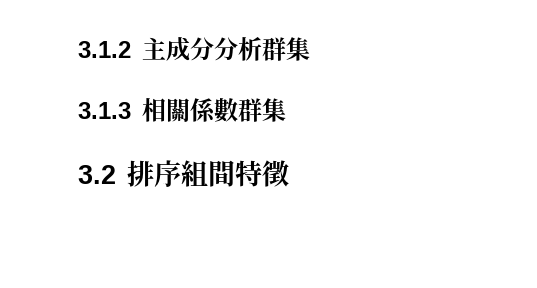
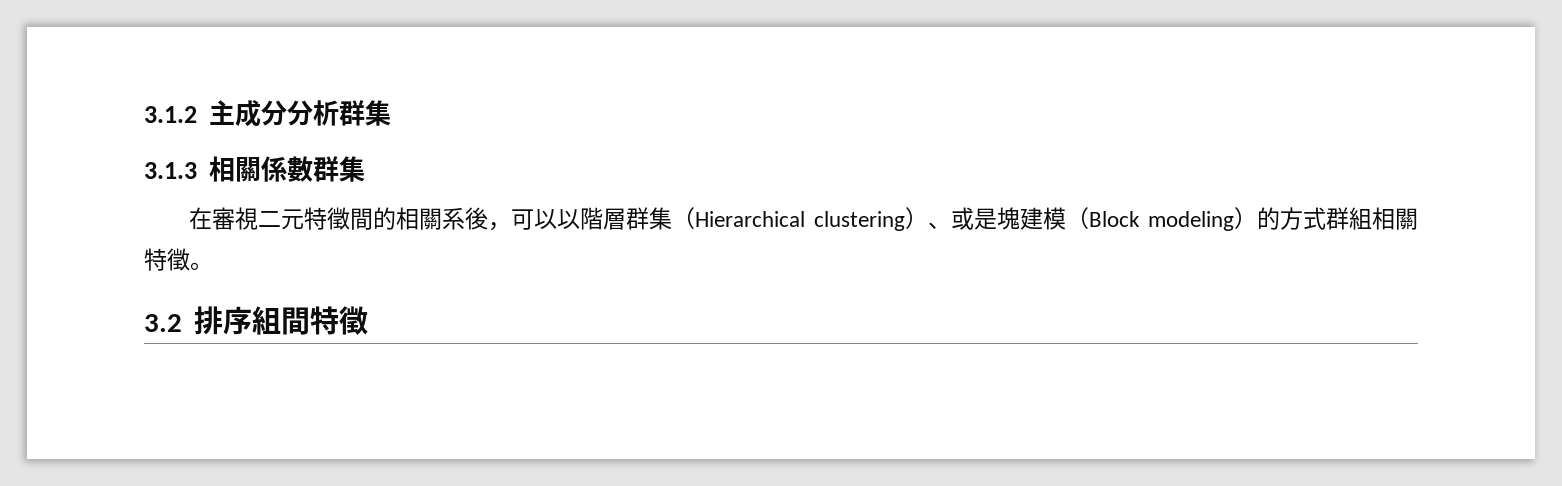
+ 在審視二元特徵間的相關系後，可以以階層群集（Hierarchical clustering）、或是塊建模（Block modeling）的方式群組相關特徵。

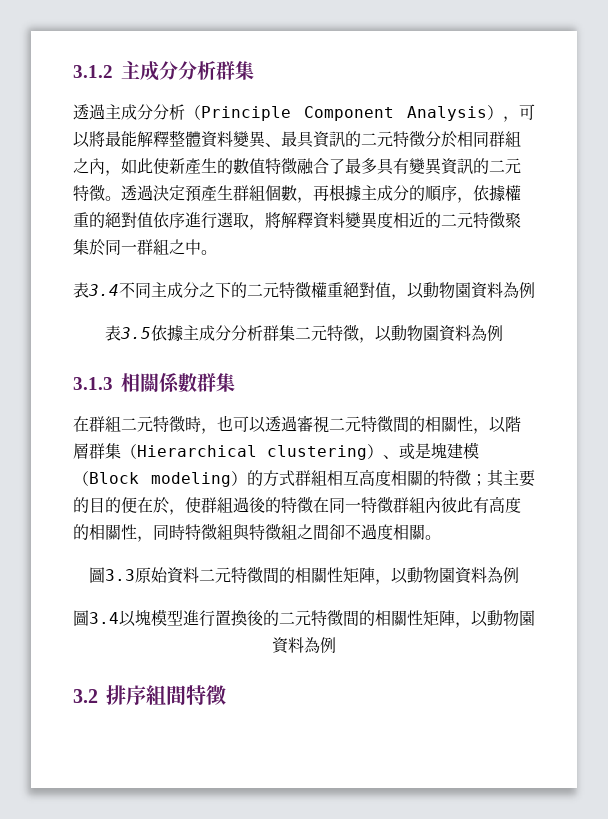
+ 透過主成分分析（Principle Component Analysis），可以將最能解釋整體資料變異、最具資訊的二元特徵分於相同群組之內，如此使新產生的數值特徵融合了最多具有變異資訊的二元特徵。透過決定預產生群組個數，再根據主成分的順序，依據權重的絕對值依序進行選取，將解釋資料變異度相近的二元特徵聚集於同一群組之中。
+ 表3.4不同主成分之下的二元特徵權重絕對值，以動物園資料為例
+ 表3.5依據主成分分析群集二元特徵，以動物園資料為例
- 在審視二元特徵間的相關系後，可以以階層群集（Hierarchical clustering）、或是塊建模（Block modeling）的方式群組相關特徵。
+ 在群組二元特徵時，也可以透過審視二元特徵間的相關性，以階層群集（Hierarchical clustering）、或是塊建模（Block modeling）的方式群組相互高度相關的特徵；其主要的目的便在於，使群組過後的特徵在同一特徵群組內彼此有高度的相關性，同時特徵組與特徵組之間卻不過度相關。
+ 圖3.3原始資料二元特徵間的相關性矩陣，以動物園資料為例
+ 圖3.4以塊模型進行置換後的二元特徵間的相關性矩陣，以動物園資料為例

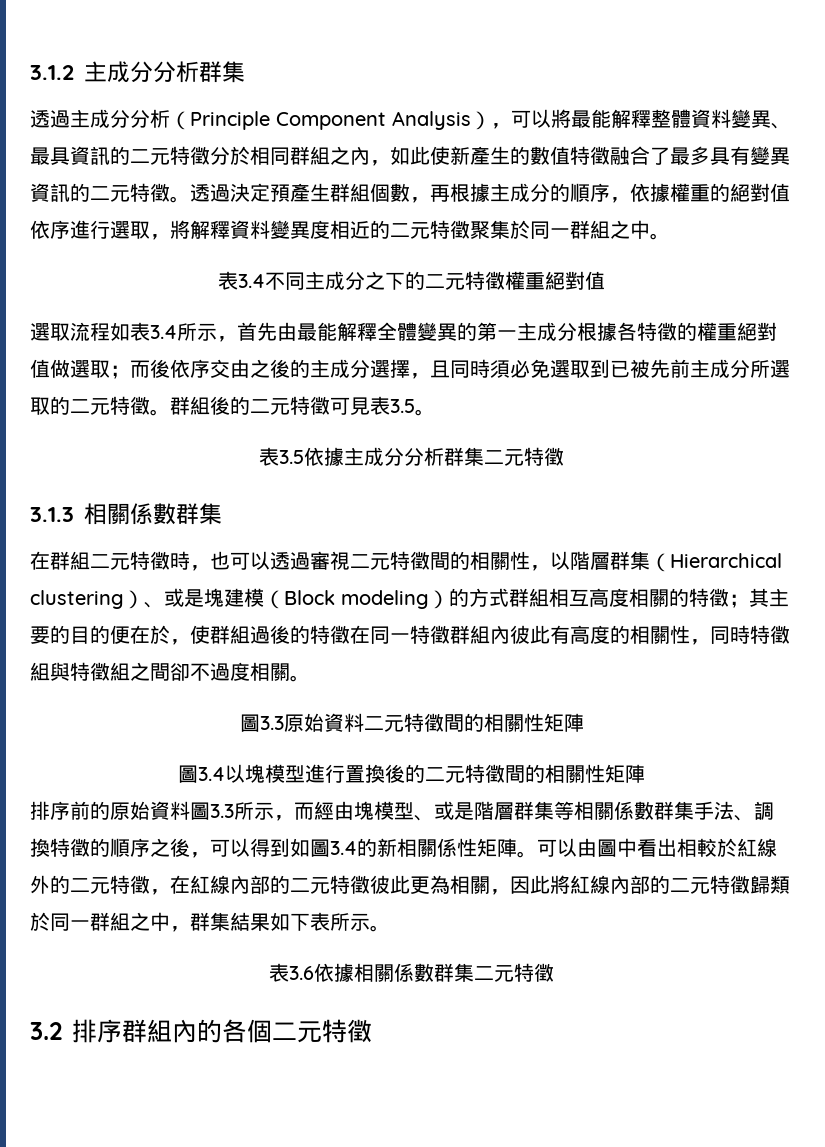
- 表3.4不同主成分之下的二元特徵權重絕對值，以動物園資料為例
+ 表3.4不同主成分之下的二元特徵權重絕對值
+ 選取流程如表3.4所示，首先由最能解釋全體變異的第一主成分根據各特徵的權重絕對值做選取；而後依序交由之後的主成分選擇，且同時須必免選取到已被先前主成分所選取的二元特徵。群組後的二元特徵可見表3.5。
- 表3.5依據主成分分析群集二元特徵，以動物園資料為例
+ 表3.5依據主成分分析群集二元特徵
- 圖3.3原始資料二元特徵間的相關性矩陣，以動物園資料為例
+ 圖3.3原始資料二元特徵間的相關性矩陣
- 圖3.4以塊模型進行置換後的二元特徵間的相關性矩陣，以動物園資料為例
- 3.2排序組間特徵
+ 圖3.4以塊模型進行置換後的二元特徵間的相關性矩陣
+ 排序前的原始資料圖3.3所示，而經由塊模型、或是階層群集等相關係數群集手法、調換特徵的順序之後，可以得到如圖3.4的新相關係性矩陣。可以由圖中看出相較於紅線外的二元特徵，在紅線內部的二元特徵彼此更為相關，因此將紅線內部的二元特徵歸類於同一群組之中，群集結果如下表所示。
+ 表3.6依據相關係數群集二元特徵
+ 3.2排序群組內的各個二元特徵

